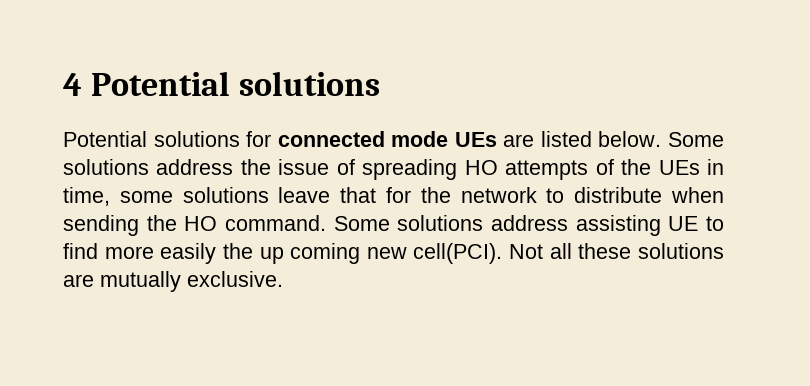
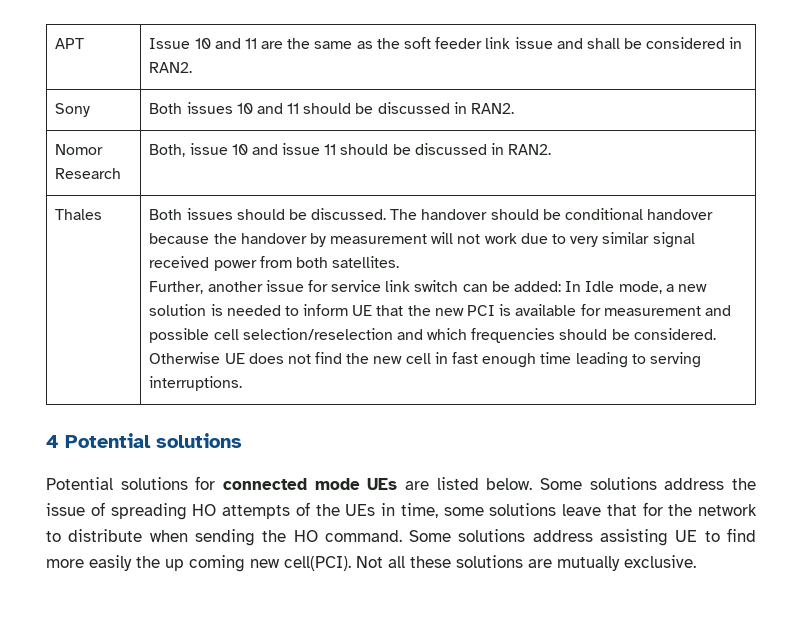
+ APT | Issue 10 and 11 are the same as the soft feeder link issue and shall be considered in RAN2.
+ Sony | Both issues 10 and 11 should be discussed in RAN2.
+ Nomor Research | Both, issue 10 and issue 11 should be discussed in RAN2.
+ Thales | Both issues should be discussed. The handover should be conditional handover because the handover by measurement will not work due to very similar signal received power from both satellites.
+ Further, another issue for service link switch can be added: In Idle mode, a new solution is needed to inform UE that the new PCI is available for measurement and possible cell selection/reselection and which frequencies should be considered. Otherwise UE does not find the new cell in fast enough time leading to serving interruptions.

